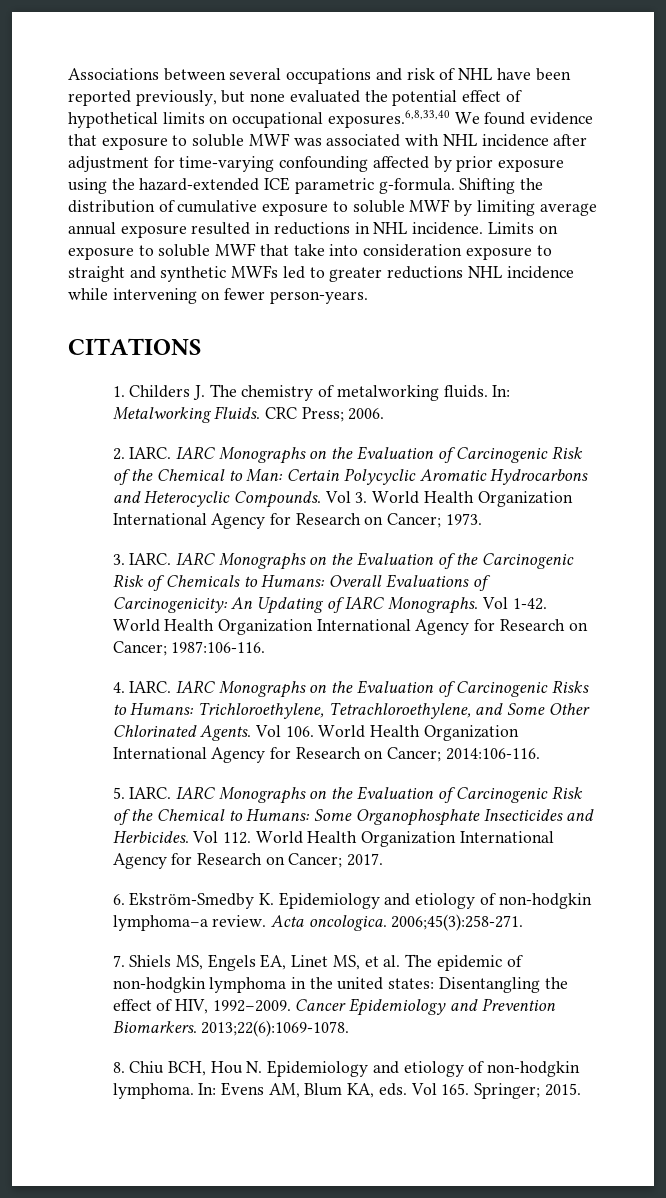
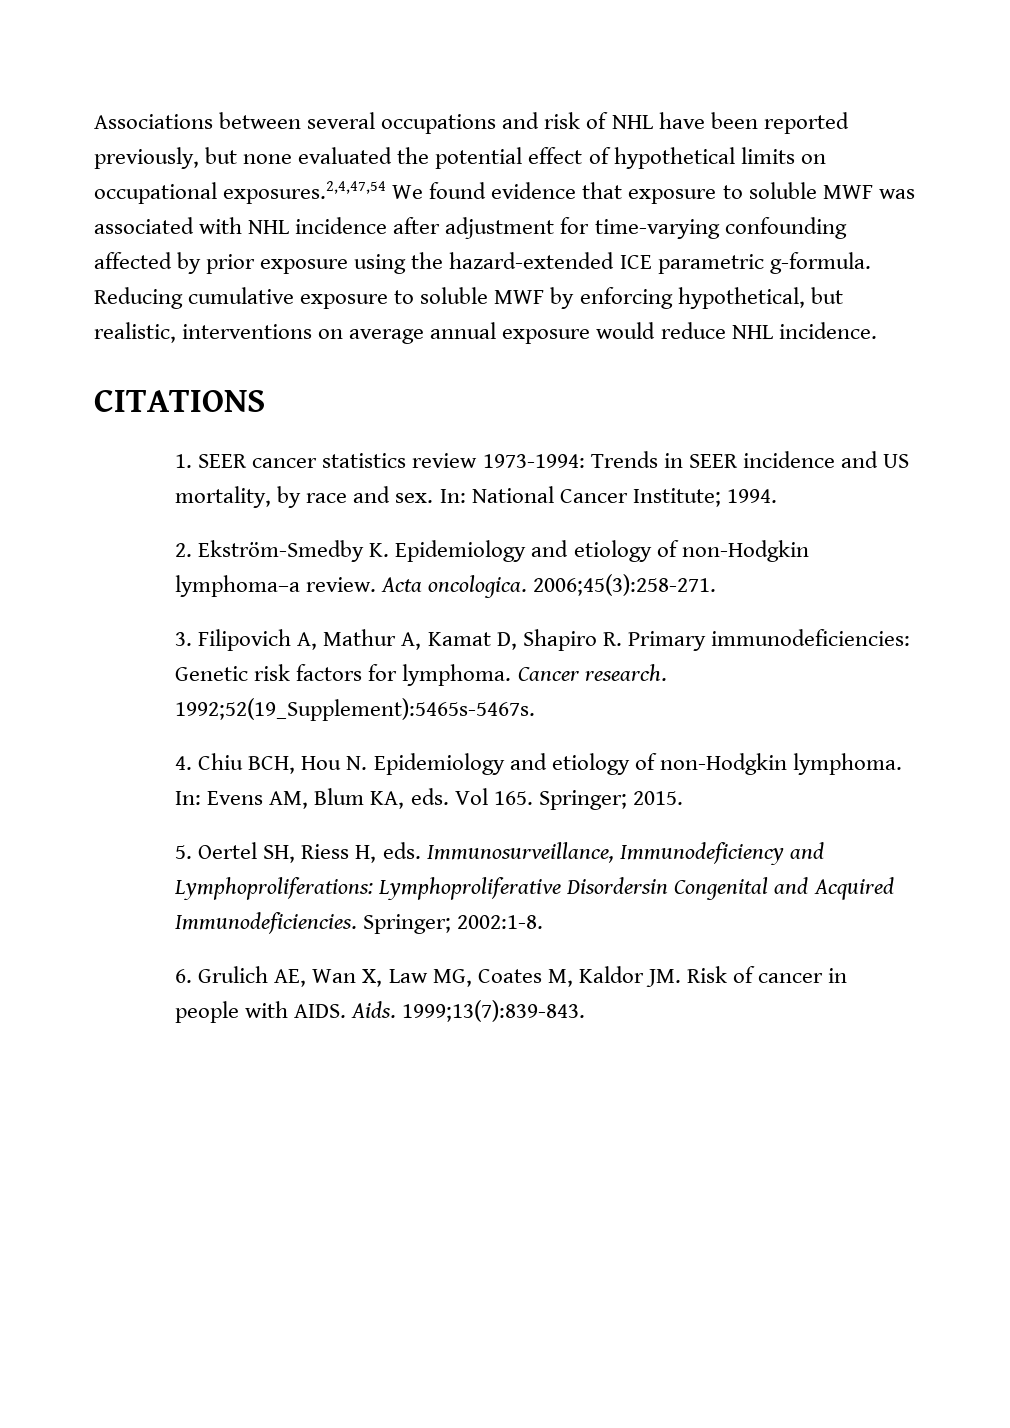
- Associations between several occupations and risk of NHL have been reported previously, but none evaluated the potential effect of hypothetical limits on occupational exposures.6,8,33,40 We found evidence that exposure to soluble MWF was associated with NHL incidence after adjustment for time-varying confounding affected by prior exposure using the hazard-extended ICE parametric g-formula.
+ Associations between several occupations and risk of NHL have been reported previously, but none evaluated the potential effect of hypothetical limits on occupational exposures.2,4,47,54 We found evidence that exposure to soluble MWF was associated with NHL incidence after adjustment for time-varying confounding affected by prior exposure using the hazard-extended ICE parametric g-formula.
- Shifting the distribution of cumulative exposure to soluble MWF by limiting average annual exposure resulted in reductions in NHL incidence. Limits on exposure to soluble MWF that take into consideration exposure to straight and synthetic MWFs led to greater reductions NHL incidence while intervening on fewer person-years.
+ Reducing cumulative exposure to soluble MWF by enforcing hypothetical, but realistic, interventions on average annual exposure would reduce NHL incidence.
  CITATIONS
- 1. Childers J. The chemistry of metalworking fluids. In: Metalworking Fluids. CRC Press; 2006.
- 2. IARC. IARC Monographs on the Evaluation of Carcinogenic Risk of the Chemical to Man: Certain Polycyclic Aromatic Hydrocarbons and Heterocyclic Compounds. Vol 3. World Health Organization International Agency for Research on Cancer; 1973.
- 3. IARC. IARC Monographs on the Evaluation of the Carcinogenic Risk of Chemicals to Humans: Overall Evaluations of Carcinogenicity: An Updating of IARC Monographs. Vol 1-42. World Health Organization International Agency for Research on Cancer; 1987:106-116.
- 4. IARC. IARC Monographs on the Evaluation of Carcinogenic Risks to Humans: Trichloroethylene, Tetrachloroethylene, and Some Other Chlorinated Agents. Vol 106. World Health Organization International Agency for Research on Cancer; 2014:106-116.
- 5. IARC. IARC Monographs on the Evaluation of Carcinogenic Risk of the Chemical to Humans: Some Organophosphate Insecticides and Herbicides. Vol 112. World Health Organization International Agency for Research on Cancer; 2017.
- 6. Ekström-Smedby K. Epidemiology and etiology of non-hodgkin lymphoma–a review.
+ 1. SEER cancer statistics review 1973-1994: Trends in SEER incidence and US mortality, by race and sex. In: National Cancer Institute; 1994.
+ 2. Ekström-Smedby K. Epidemiology and etiology of non-Hodgkin lymphoma–a review.
- 7. Shiels MS, Engels EA, Linet MS, et al. The epidemic of non-hodgkin lymphoma in the united states: Disentangling the effect of HIV, 1992–2009. Cancer Epidemiology and Prevention Biomarkers. 2013;22(6):1069-1078.
- 8. Chiu BCH, Hou N. Epidemiology and etiology of non-hodgkin lymphoma.
+ 3. Filipovich A, Mathur A, Kamat D, Shapiro R. Primary immunodeficiencies: Genetic risk factors for lymphoma. Cancer research. 1992;52(19_Supplement):5465s-5467s.
+ 4. Chiu BCH, Hou N. Epidemiology and etiology of non-Hodgkin lymphoma.
+ 5. Oertel SH, Riess H, eds. Immunosurveillance, Immunodeficiency and Lymphoproliferations: Lymphoproliferative Disordersin Congenital and Acquired Immunodeficiencies. Springer; 2002:1-8.
+ 6. Grulich AE, Wan X, Law MG, Coates M, Kaldor JM. Risk of cancer in people with AIDS. Aids. 1999;13(7):839-843.

